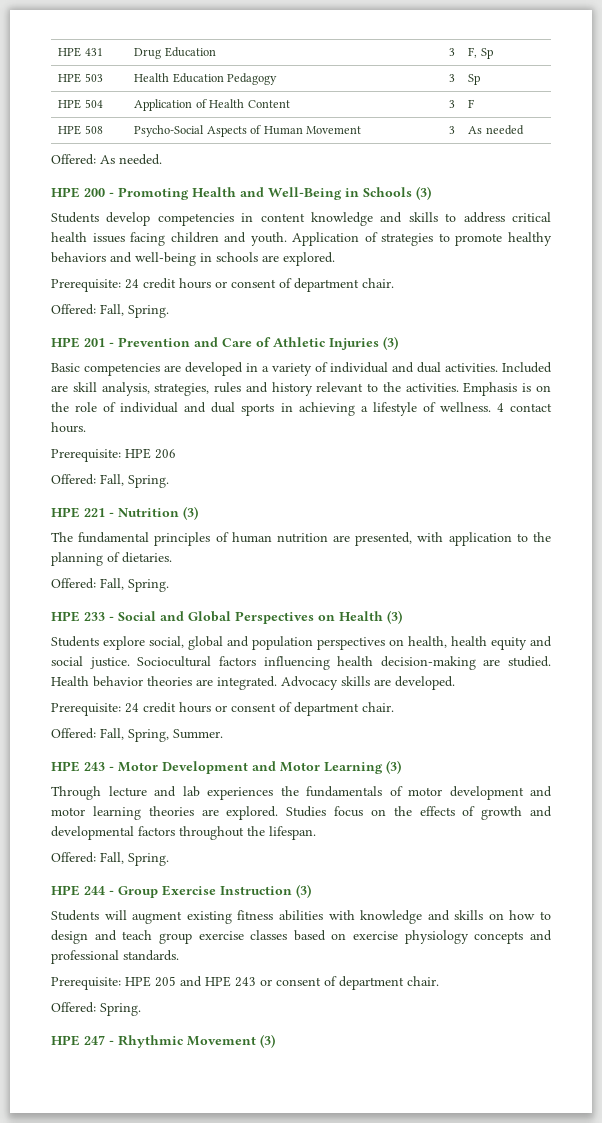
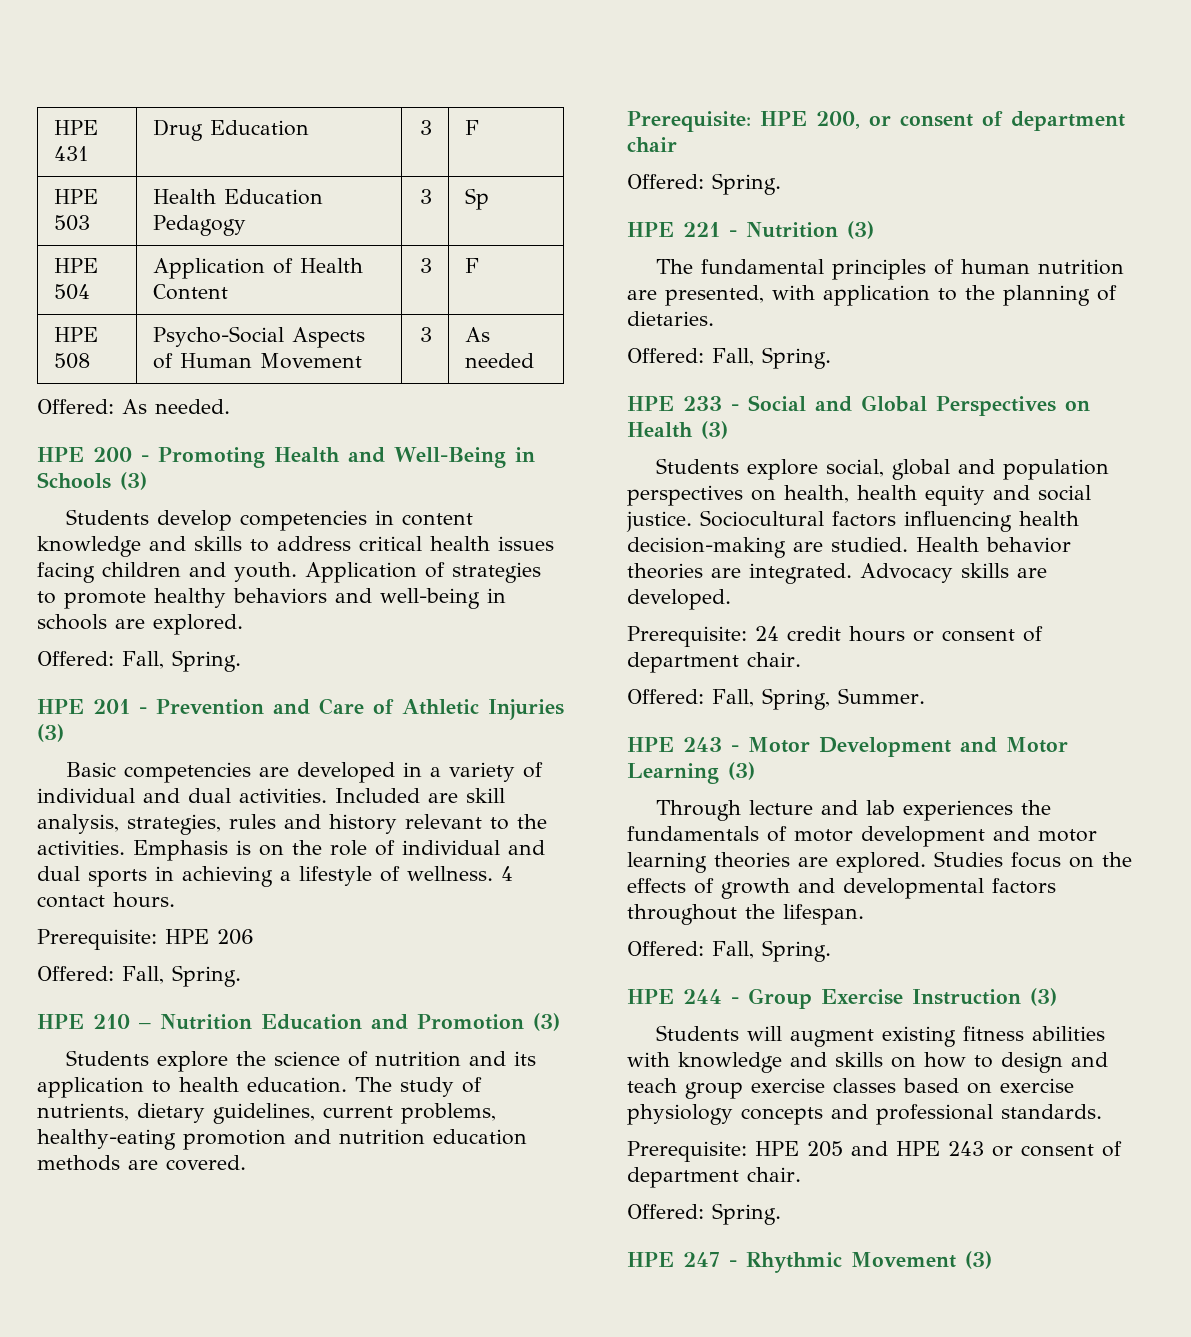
- HPE 431 | Drug Education | 3 | F, Sp
+ HPE 431 | Drug Education | 3 | F
  Application of strategies to promote healthy behaviors and well-being in schools are explored.
- Prerequisite: 24 credit hours or consent of department chair.
+ HPE 210 – Nutrition Education and Promotion (3)
+ Students explore the science of nutrition and its application to health education. The study of nutrients, dietary guidelines, current problems, healthy-eating promotion and nutrition education methods are covered.
+ Prerequisite: HPE 200, or consent of department chair
+ Offered: Spring.

